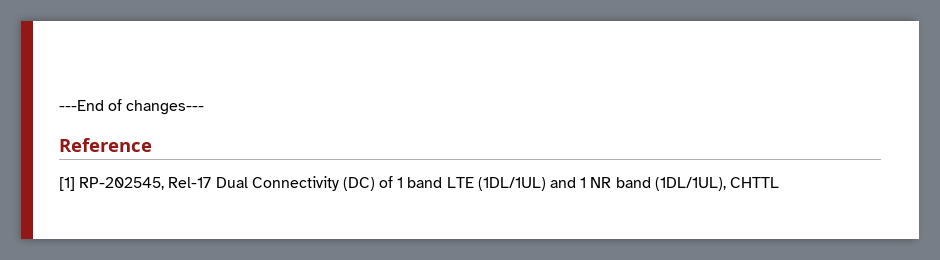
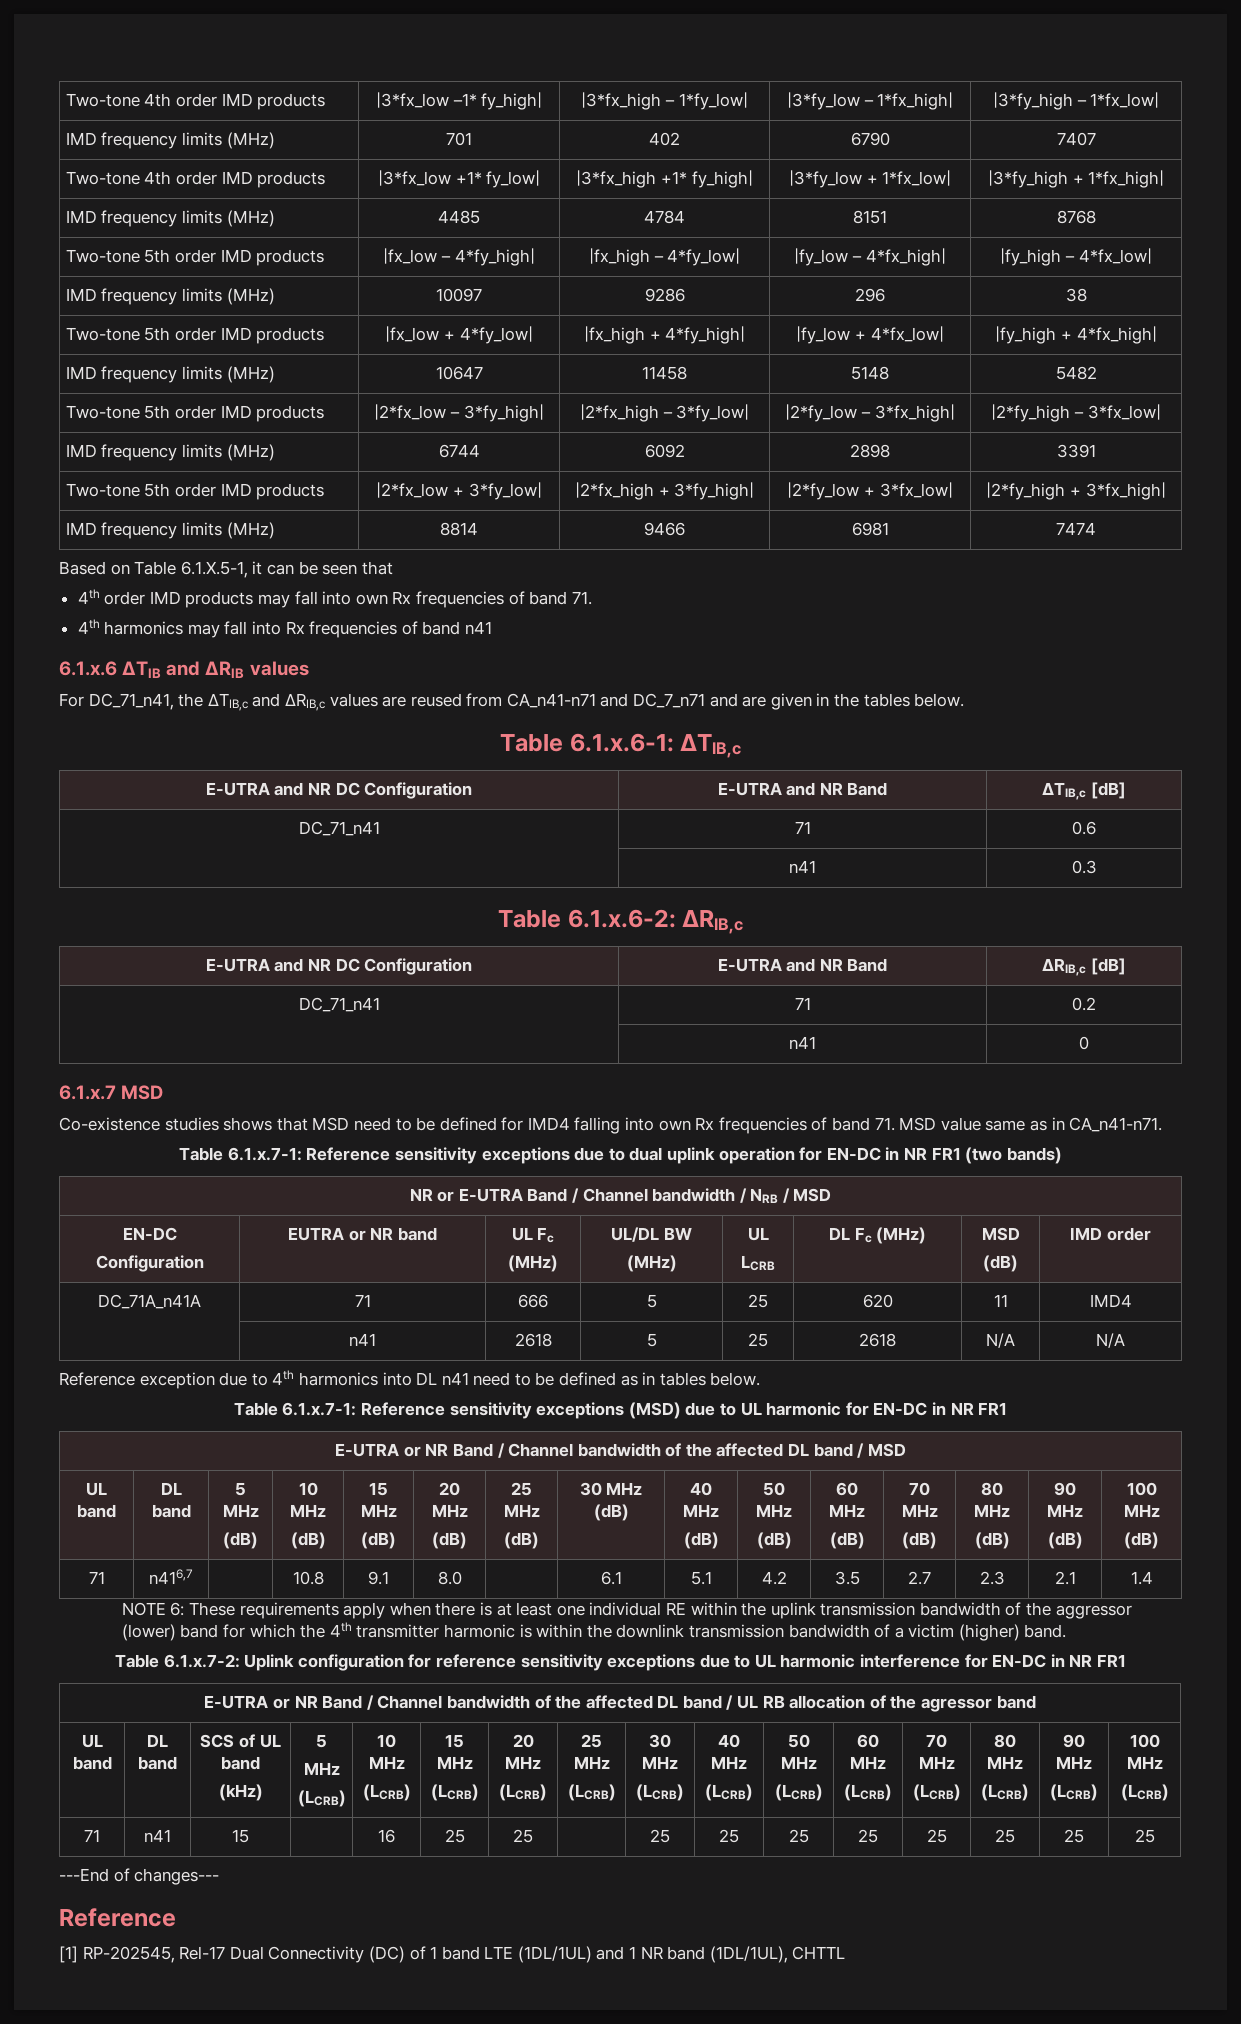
+ Two-tone 4th order IMD products | |3*fx_low –1* fy_high| | |3*fx_high – 1*fy_low| | |3*fy_low – 1*fx_high| | |3*fy_high – 1*fx_low|
+ IMD frequency limits (MHz) | 701 | 402 | 6790 | 7407
+ Two-tone 4th order IMD products | |3*fx_low +1* fy_low| | |3*fx_high +1* fy_high| | |3*fy_low + 1*fx_low| | |3*fy_high + 1*fx_high|
+ IMD frequency limits (MHz) | 4485 | 4784 | 8151 | 8768
+ Two-tone 5th order IMD products | |fx_low – 4*fy_high| | |fx_high – 4*fy_low| | |fy_low – 4*fx_high| | |fy_high – 4*fx_low|
+ IMD frequency limits (MHz) | 10097 | 9286 | 296 | 38
+ Two-tone 5th order IMD products | |fx_low + 4*fy_low| | |fx_high + 4*fy_high| | |fy_low + 4*fx_low| | |fy_high + 4*fx_high|
+ IMD frequency limits (MHz) | 10647 | 11458 | 5148 | 5482
+ Two-tone 5th order IMD products | |2*fx_low – 3*fy_high| | |2*fx_high – 3*fy_low| | |2*fy_low – 3*fx_high| | |2*fy_high – 3*fx_low|
+ IMD frequency limits (MHz) | 6744 | 6092 | 2898 | 3391
+ Two-tone 5th order IMD products | |2*fx_low + 3*fy_low| | |2*fx_high + 3*fy_high| | |2*fy_low + 3*fx_low| | |2*fy_high + 3*fx_high|
+ IMD frequency limits (MHz) | 8814 | 9466 | 6981 | 7474
+ Based on Table 6.1.X.5-1, it can be seen that
+ 4th order IMD products may fall into own Rx frequencies of band 71.
+ 4th harmonics may fall into Rx frequencies of band n41
+ 6.1.x.6 ∆TIB and ∆RIB values
+ For DC_71_n41, the ΔTIB,c and ΔRIB,c values are reused from CA_n41-n71 and DC_7_n71 and are given in the tables below.
+ Table 6.1.x.6-1: ΔTIB,c
+ E-UTRA and NR DC Configuration | E-UTRA and NR Band | ΔTIB,c [dB]
+ DC_71_n41 | 71 | 0.6
+ | n41 | 0.3
+ Table 6.1.x.6-2: ΔRIB,c
+ E-UTRA and NR DC Configuration | E-UTRA and NR Band | ΔRIB,c [dB]
+ DC_71_n41 | 71 | 0.2
+ | n41 | 0
+ 6.1.x.7 MSD
+ Co-existence studies shows that MSD need to be defined for IMD4 falling into own Rx frequencies of band 71. MSD value same as in CA_n41-n71.
+ Table 6.1.x.7-1: Reference sensitivity exceptions due to dual uplink operation for EN-DC in NR FR1 (two bands)
+ NR or E-UTRA Band / Channel bandwidth / NRB / MSD
+ EN-DC
+ Configuration | EUTRA or NR band | UL Fc
+ (MHz) | UL/DL BW
+ (MHz) | UL
+ LCRB | DL Fc (MHz) | MSD
+ (dB) | IMD order
+ DC_71A_n41A | 71 | 666 | 5 | 25 | 620 | 11 | IMD4
+ | n41 | 2618 | 5 | 25 | 2618 | N/A | N/A
+ Reference exception due to 4th harmonics into DL n41 need to be defined as in tables below.
+ Table 6.1.x.7-1: Reference sensitivity exceptions (MSD) due to UL harmonic for EN-DC in NR FR1
+ E-UTRA or NR Band / Channel bandwidth of the affected DL band / MSD
+ UL band | DL band | 5 MHz
+ (dB) | 10 MHz
+ (dB) | 15 MHz
+ (dB) | 20 MHz
+ (dB) | 25 MHz
+ (dB) | 30 MHz (dB) | 40 MHz
+ (dB) | 50 MHz
+ (dB) | 60 MHz
+ (dB) | 70 MHz
+ (dB) | 80 MHz
+ (dB) | 90 MHz
+ (dB) | 100 MHz
+ (dB)
+ 71 | n416,7 | | 10.8 | 9.1 | 8.0 | | 6.1 | 5.1 | 4.2 | 3.5 | 2.7 | 2.3 | 2.1 | 1.4
+ NOTE 6: These requirements apply when there is at least one individual RE within the uplink transmission bandwidth of the aggressor (lower) band for which the 4th transmitter harmonic is within the downlink transmission bandwidth of a victim (higher) band.
+ Table 6.1.x.7-2: Uplink configuration for reference sensitivity exceptions due to UL harmonic interference for EN-DC in NR FR1
+ E-UTRA or NR Band / Channel bandwidth of the affected DL band / UL RB allocation of the agressor band
+ UL band | DL band | SCS of UL band
+ (kHz) | 5
+ MHz
+ (LCRB) | 10 MHz
+ (LCRB) | 15 MHz
+ (LCRB) | 20 MHz
+ (LCRB) | 25 MHz
+ (LCRB) | 30 MHz
+ (LCRB) | 40 MHz
+ (LCRB) | 50 MHz
+ (LCRB) | 60 MHz
+ (LCRB) | 70 MHz
+ (LCRB) | 80 MHz
+ (LCRB) | 90 MHz
+ (LCRB) | 100 MHz
+ (LCRB)
+ 71 | n41 | 15 | | 16 | 25 | 25 | | 25 | 25 | 25 | 25 | 25 | 25 | 25 | 25

